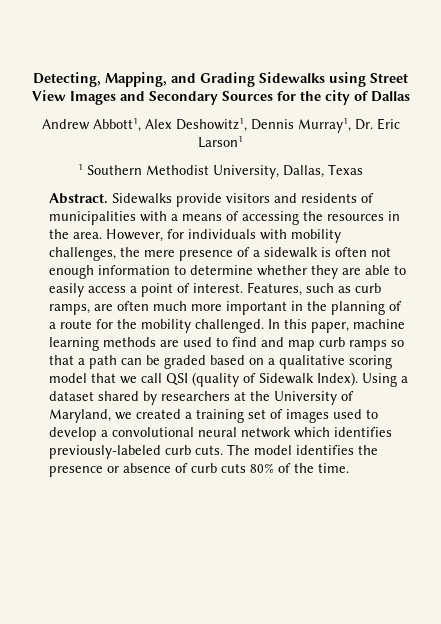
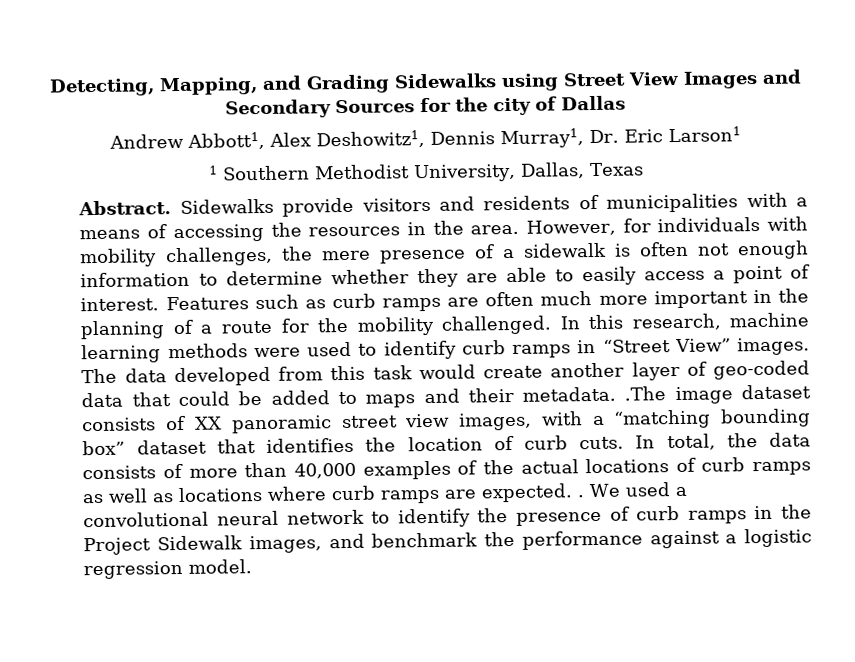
- Features, such as curb ramps, are often much more important in the planning of a route for the mobility challenged.
+ Features such as curb ramps are often much more important in the planning of a route for the mobility challenged.
- In this paper, machine learning methods are used to find and map curb ramps so that a path can be graded based on a qualitative scoring model that we call QSI (quality of Sidewalk Index). Using a dataset shared by researchers at the University of Maryland, we created a training set of images used to develop a convolutional neural network which identifies previously-labeled curb cuts. The model identifies the presence or absence of curb cuts 80% of the time.
+ In this research, machine learning methods were used to identify curb ramps in “Street View” images. The data developed from this task would create another layer of geo-coded data that could be added to maps and their metadata. .The image dataset consists of XX panoramic street view images, with a “matching bounding box” dataset that identifies the location of curb cuts. In total, the data consists of more than 40,000 examples of the actual locations of curb ramps as well as locations where curb ramps are expected. . We used a convolutional neural network to identify the presence of curb ramps in the Project Sidewalk images, and benchmark the performance against a logistic regression model.

